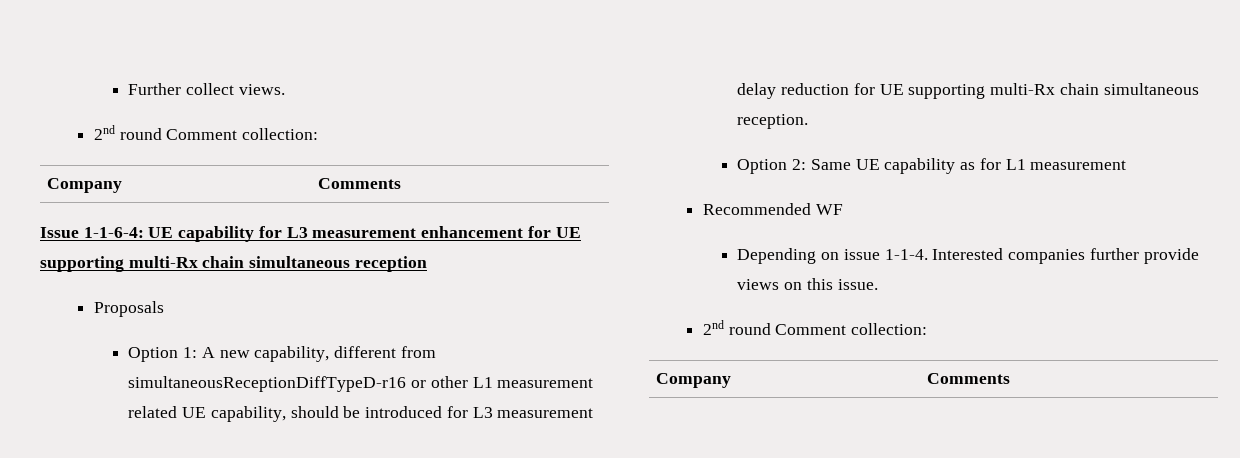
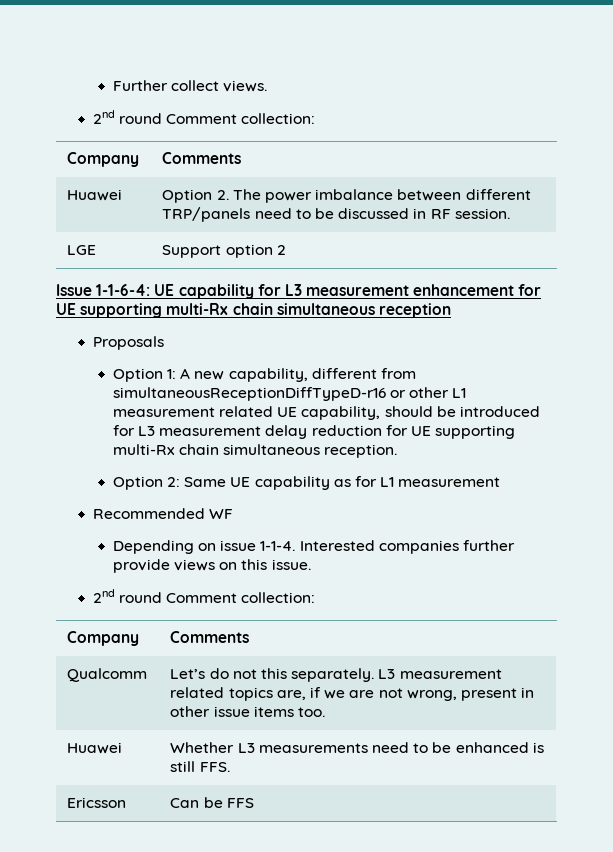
+ Huawei | Option 2. The power imbalance between different TRP/panels need to be discussed in RF session.
+ LGE | Support option 2
+ Qualcomm | Let’s do not this separately. L3 measurement related topics are, if we are not wrong, present in other issue items too.
+ Huawei | Whether L3 measurements need to be enhanced is still FFS.
+ Ericsson | Can be FFS

